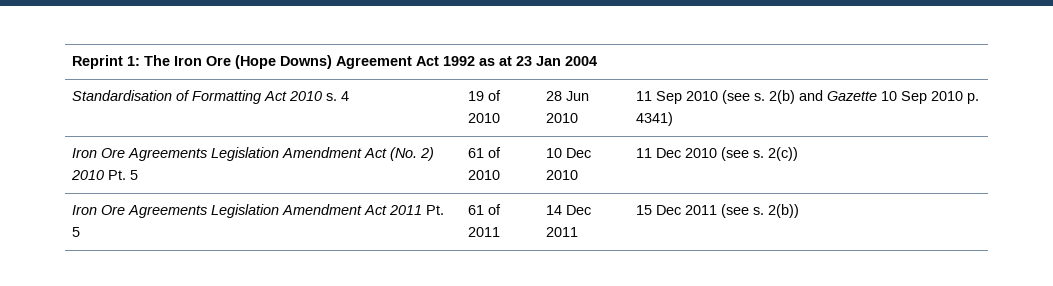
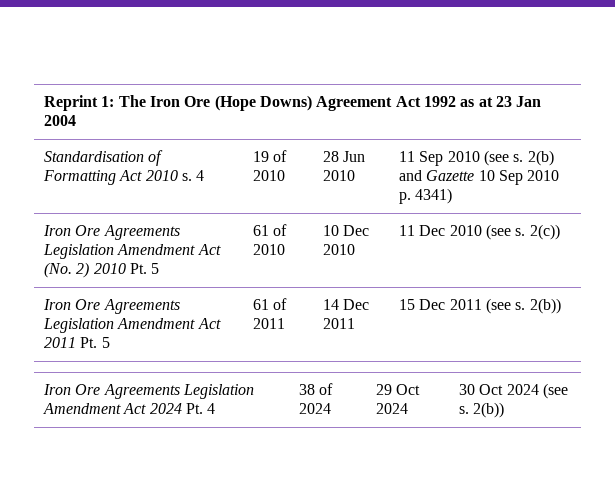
+ Iron Ore Agreements Legislation Amendment Act 2024 Pt. 4 | 38 of 2024 | 29 Oct 2024 | 30 Oct 2024 (see s. 2(b))

